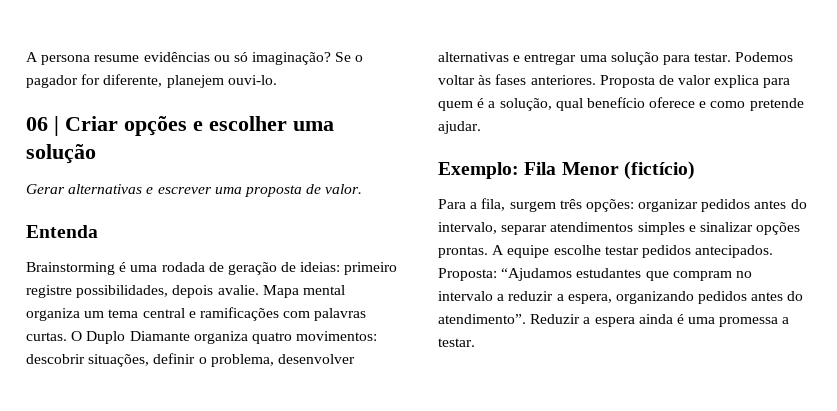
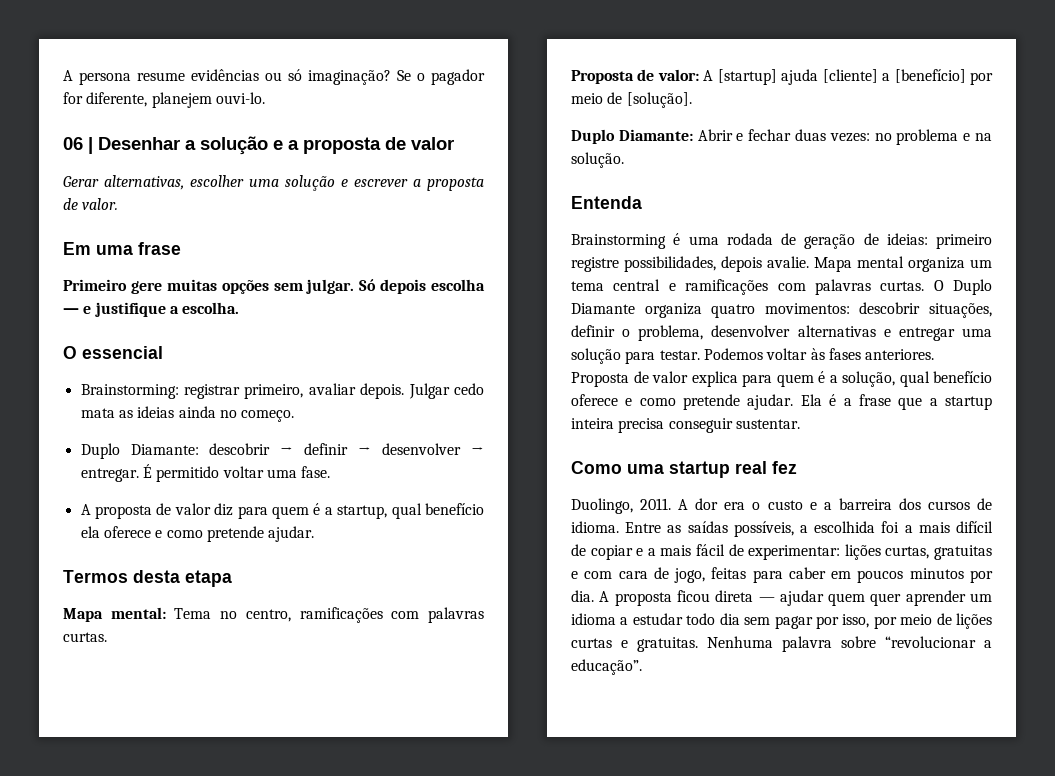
- 06 | Criar opções e escolher uma solução
- Gerar alternativas e escrever uma proposta de valor.
+ 06 | Desenhar a solução e a proposta de valor
+ Gerar alternativas, escolher uma solução e escrever a proposta de valor.
+ Em uma frase
+ Primeiro gere muitas opções sem julgar. Só depois escolha — e justifique a escolha.
+ O essencial
+ Brainstorming: registrar primeiro, avaliar depois. Julgar cedo mata as ideias ainda no começo.
+ Duplo Diamante: descobrir → definir → desenvolver → entregar. É permitido voltar uma fase.
+ A proposta de valor diz para quem é a startup, qual benefício ela oferece e como pretende ajudar.
+ Termos desta etapa
+ Mapa mental: Tema no centro, ramificações com palavras curtas.
+ Proposta de valor: A [startup] ajuda [cliente] a [benefício] por meio de [solução].
+ Duplo Diamante: Abrir e fechar duas vezes: no problema e na solução.
- Proposta de valor explica para quem é a solução, qual benefício oferece e como pretende ajudar.
- Exemplo: Fila Menor (fictício)
- Para a fila, surgem três opções: organizar pedidos antes do intervalo, separar atendimentos simples e sinalizar opções prontas. A equipe escolhe testar pedidos antecipados. Proposta: “Ajudamos estudantes que compram no intervalo a reduzir a espera, organizando pedidos antes do atendimento”. Reduzir a espera ainda é uma promessa a testar.
+ Proposta de valor explica para quem é a solução, qual benefício oferece e como pretende ajudar. Ela é a frase que a startup inteira precisa conseguir sustentar.
+ Como uma startup real fez
+ Duolingo, 2011. A dor era o custo e a barreira dos cursos de idioma. Entre as saídas possíveis, a escolhida foi a mais difícil de copiar e a mais fácil de experimentar: lições curtas, gratuitas e com cara de jogo, feitas para caber em poucos minutos por dia. A proposta ficou direta — ajudar quem quer aprender um idioma a estudar todo dia sem pagar por isso, por meio de lições curtas e gratuitas. Nenhuma palavra sobre “revolucionar a educação”.

